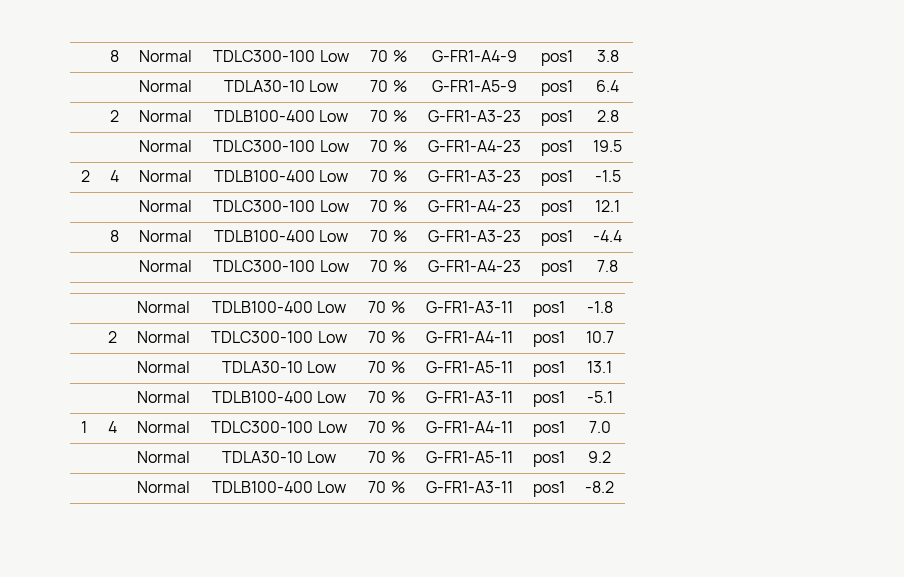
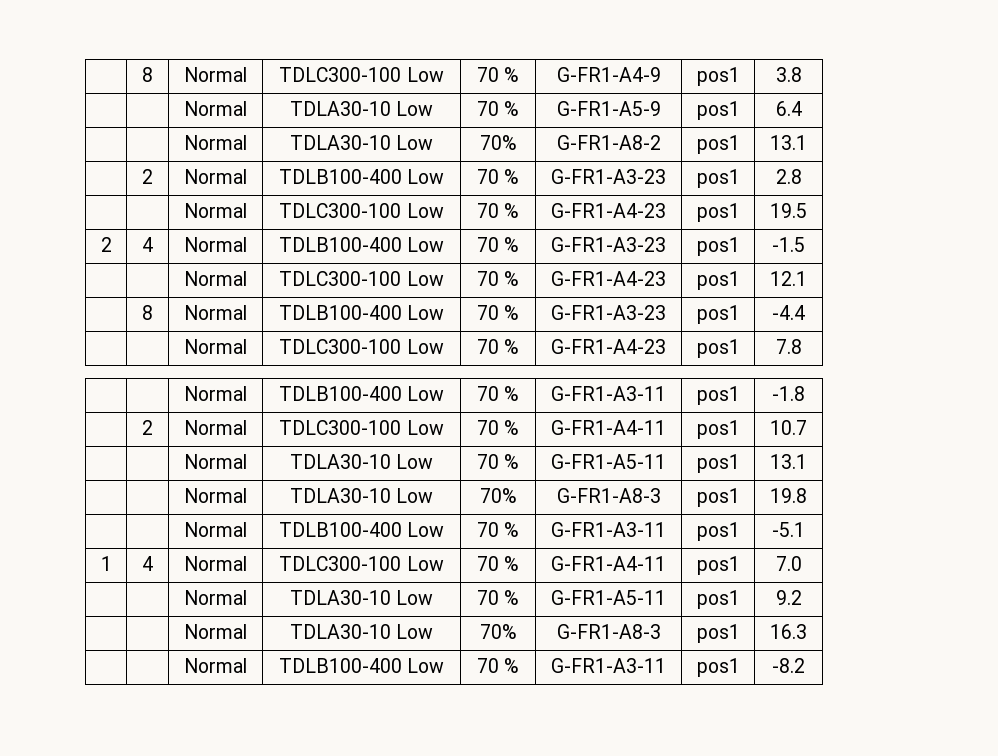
+ | | Normal | TDLA30-10 Low | 70% | G-FR1-A8-2 | pos1 | 13.1
+ | | Normal | TDLA30-10 Low | 70% | G-FR1-A8-3 | pos1 | 19.8
+ | | Normal | TDLA30-10 Low | 70% | G-FR1-A8-3 | pos1 | 16.3

